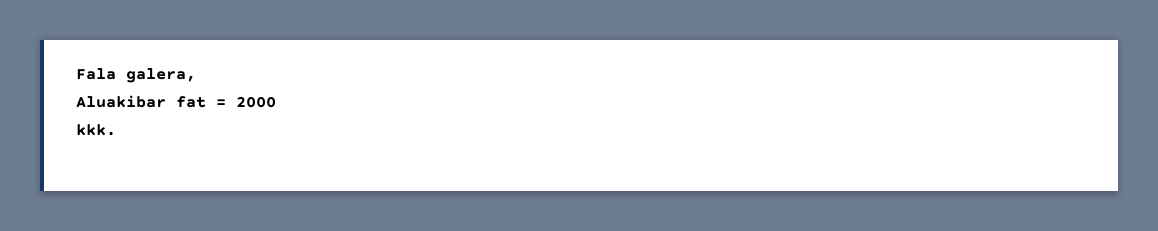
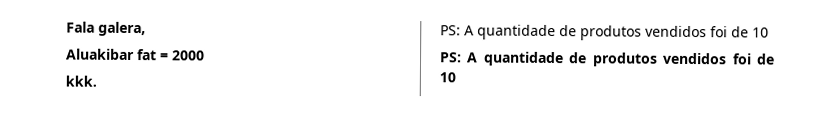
  kkk.
+ PS: A quantidade de produtos vendidos foi de 10
+ PS: A quantidade de produtos vendidos foi de 10

